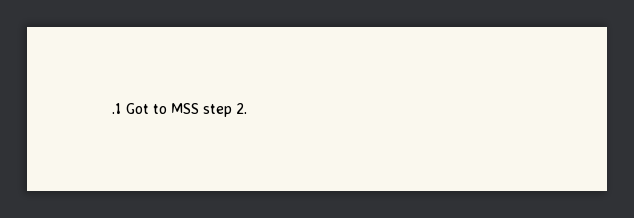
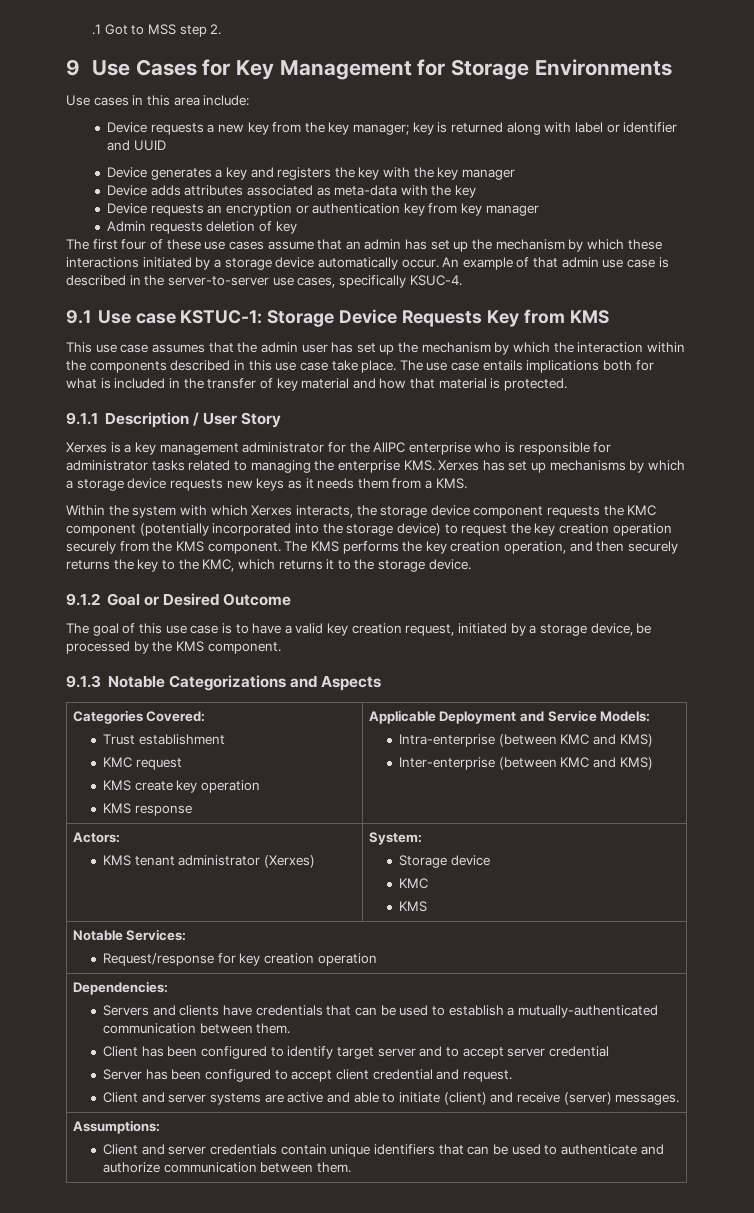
+ 9 Use Cases for Key Management for Storage Environments
+ Use cases in this area include:
+ Device requests a new key from the key manager; key is returned along with label or identifier and UUID
+ Device generates a key and registers the key with the key manager
+ Device adds attributes associated as meta-data with the key
+ Device requests an encryption or authentication key from key manager
+ Admin requests deletion of key
+ The first four of these use cases assume that an admin has set up the mechanism by which these interactions initiated by a storage device automatically occur. An example of that admin use case is described in the server-to-server use cases, specifically KSUC-4.
+ 9.1 Use case KSTUC-1: Storage Device Requests Key from KMS
+ This use case assumes that the admin user has set up the mechanism by which the interaction within the components described in this use case take place. The use case entails implications both for what is included in the transfer of key material and how that material is protected.
+ 9.1.1 Description / User Story
+ Xerxes is a key management administrator for the AllPC enterprise who is responsible for administrator tasks related to managing the enterprise KMS. Xerxes has set up mechanisms by which a storage device requests new keys as it needs them from a KMS.
+ Within the system with which Xerxes interacts, the storage device component requests the KMC component (potentially incorporated into the storage device) to request the key creation operation securely from the KMS component. The KMS performs the key creation operation, and then securely returns the key to the KMC, which returns it to the storage device.
+ 9.1.2 Goal or Desired Outcome
+ The goal of this use case is to have a valid key creation request, initiated by a storage device, be processed by the KMS component.
+ 9.1.3 Notable Categorizations and Aspects
+ Categories Covered:
+ Trust establishment
+ KMC request
+ KMS create key operation
+ KMS response | Applicable Deployment and Service Models:
+ Intra-enterprise (between KMC and KMS)
+ Inter-enterprise (between KMC and KMS)
+ Actors:
+ KMS tenant administrator (Xerxes) | System:
+ Storage device
+ KMC
+ KMS
+ Notable Services:
+ Request/response for key creation operation
+ Dependencies:
+ Servers and clients have credentials that can be used to establish a mutually-authenticated communication between them.
+ Client has been configured to identify target server and to accept server credential
+ Server has been configured to accept client credential and request.
+ Client and server systems are active and able to initiate (client) and receive (server) messages.
+ Assumptions:
+ Client and server credentials contain unique identifiers that can be used to authenticate and authorize communication between them.

